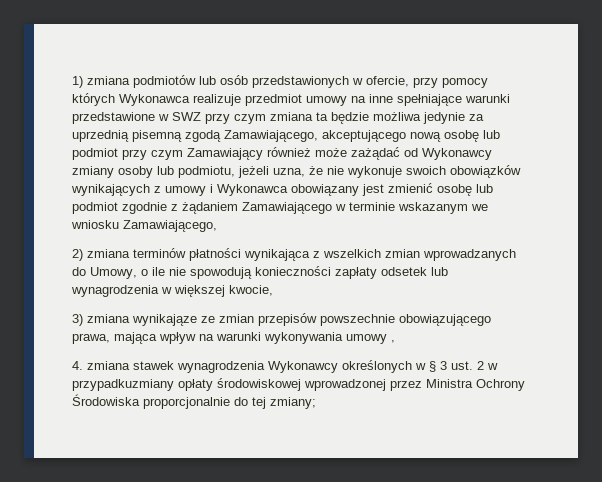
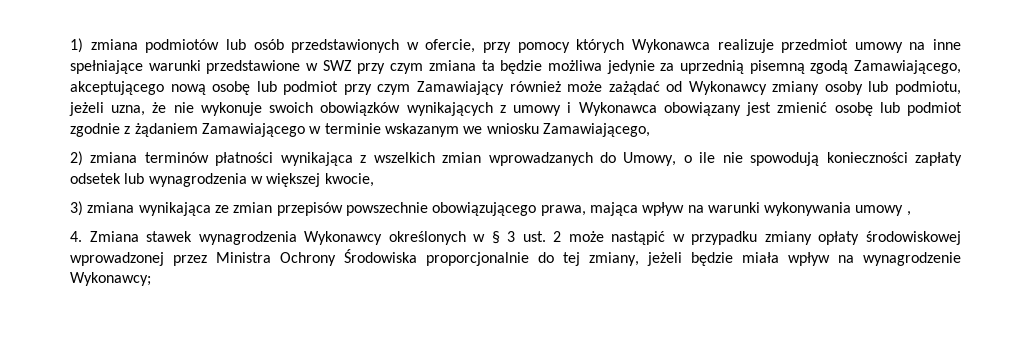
- 3) zmiana wynikająze ze zmian przepisów powszechnie obowiązującego prawa, mająca wpływ na warunki wykonywania umowy ,
+ 3) zmiana wynikająca ze zmian przepisów powszechnie obowiązującego prawa, mająca wpływ na warunki wykonywania umowy ,
- 4. zmiana stawek wynagrodzenia Wykonawcy określonych w § 3 ust. 2 w przypadkuzmiany opłaty środowiskowej wprowadzonej przez Ministra Ochrony Środowiska proporcjonalnie do tej zmiany;
+ 4. Zmiana stawek wynagrodzenia Wykonawcy określonych w § 3 ust. 2 może nastąpić w przypadku zmiany opłaty środowiskowej wprowadzonej przez Ministra Ochrony Środowiska proporcjonalnie do tej zmiany, jeżeli będzie miała wpływ na wynagrodzenie Wykonawcy;

